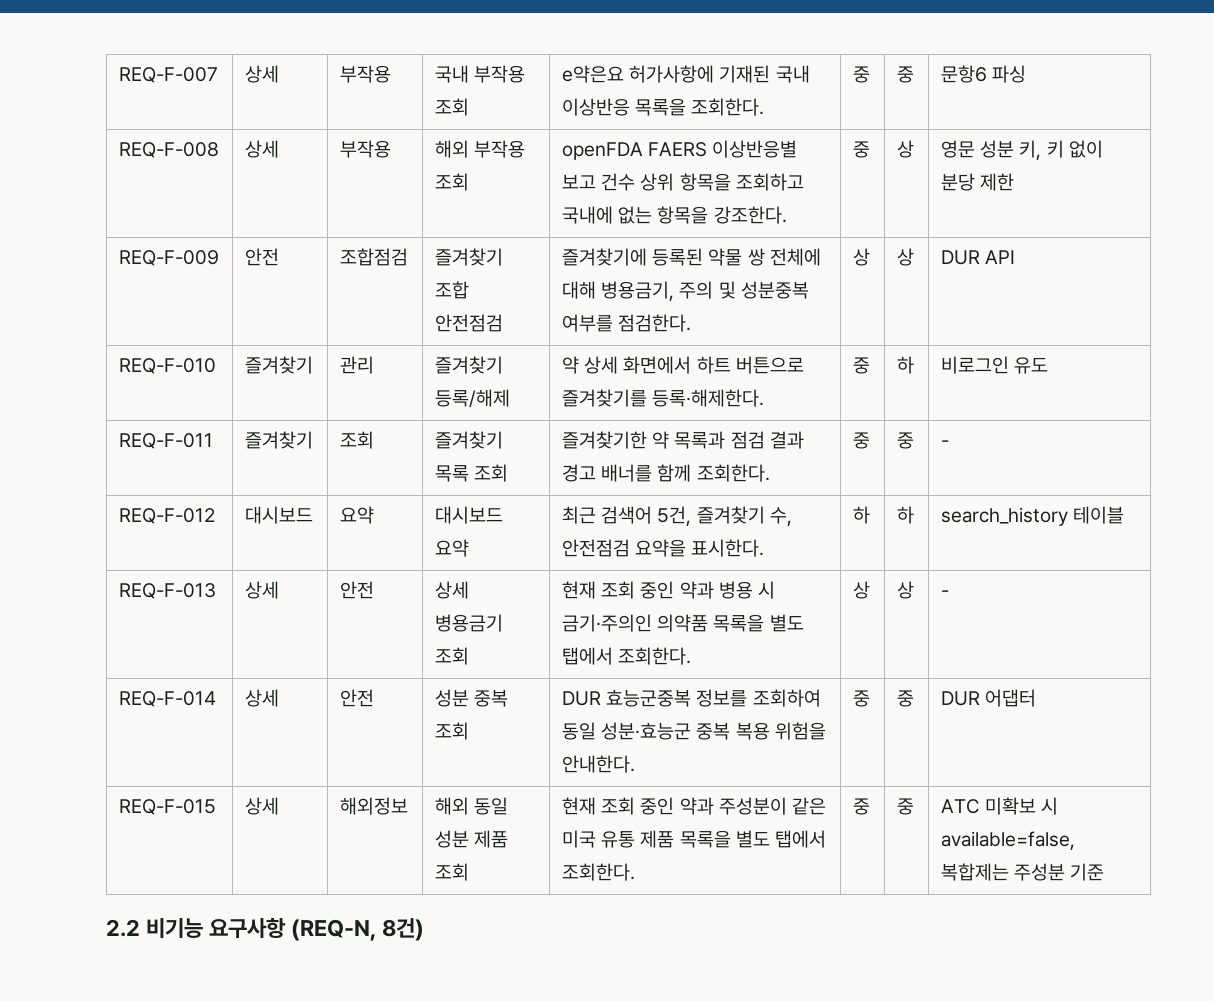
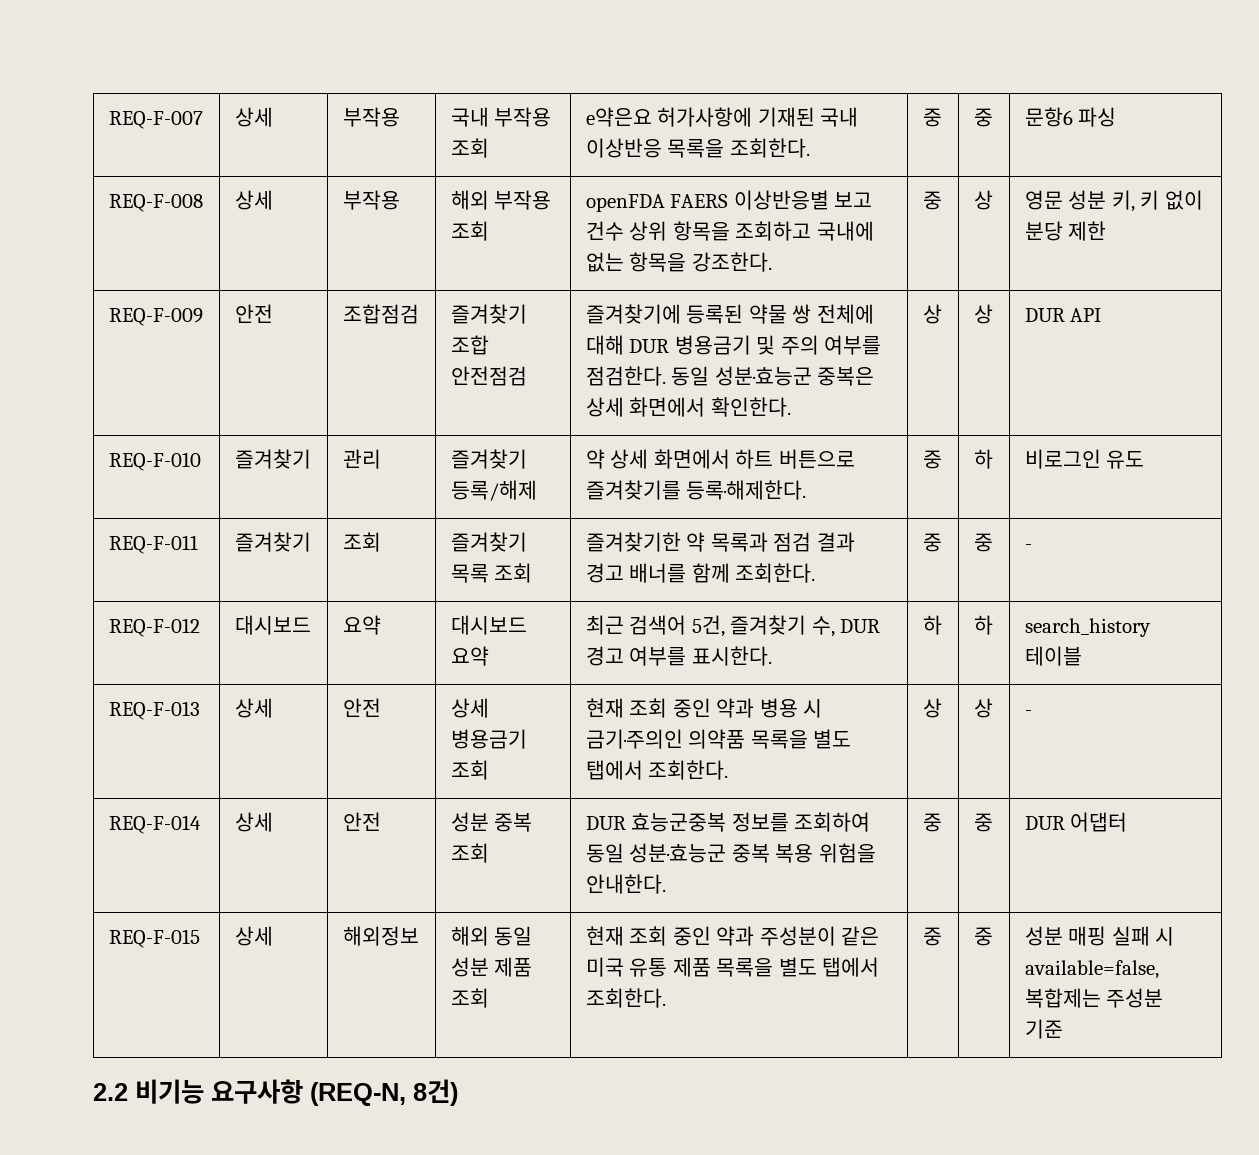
- REQ-F-009 | 안전 | 조합점검 | 즐겨찾기 조합 안전점검 | 즐겨찾기에 등록된 약물 쌍 전체에 대해 병용금기, 주의 및 성분중복 여부를 점검한다. | 상 | 상 | DUR API
+ REQ-F-009 | 안전 | 조합점검 | 즐겨찾기 조합 안전점검 | 즐겨찾기에 등록된 약물 쌍 전체에 대해 DUR 병용금기 및 주의 여부를 점검한다. 동일 성분·효능군 중복은 상세 화면에서 확인한다. | 상 | 상 | DUR API
- REQ-F-012 | 대시보드 | 요약 | 대시보드 요약 | 최근 검색어 5건, 즐겨찾기 수, 안전점검 요약을 표시한다. | 하 | 하 | search_history 테이블
+ REQ-F-012 | 대시보드 | 요약 | 대시보드 요약 | 최근 검색어 5건, 즐겨찾기 수, DUR 경고 여부를 표시한다. | 하 | 하 | search_history 테이블
- REQ-F-015 | 상세 | 해외정보 | 해외 동일 성분 제품 조회 | 현재 조회 중인 약과 주성분이 같은 미국 유통 제품 목록을 별도 탭에서 조회한다. | 중 | 중 | ATC 미확보 시 available=false, 복합제는 주성분 기준
+ REQ-F-015 | 상세 | 해외정보 | 해외 동일 성분 제품 조회 | 현재 조회 중인 약과 주성분이 같은 미국 유통 제품 목록을 별도 탭에서 조회한다. | 중 | 중 | 성분 매핑 실패 시 available=false, 복합제는 주성분 기준

